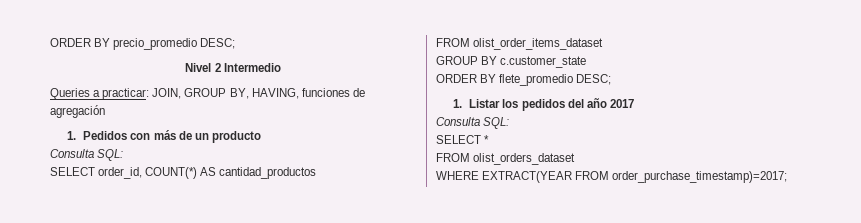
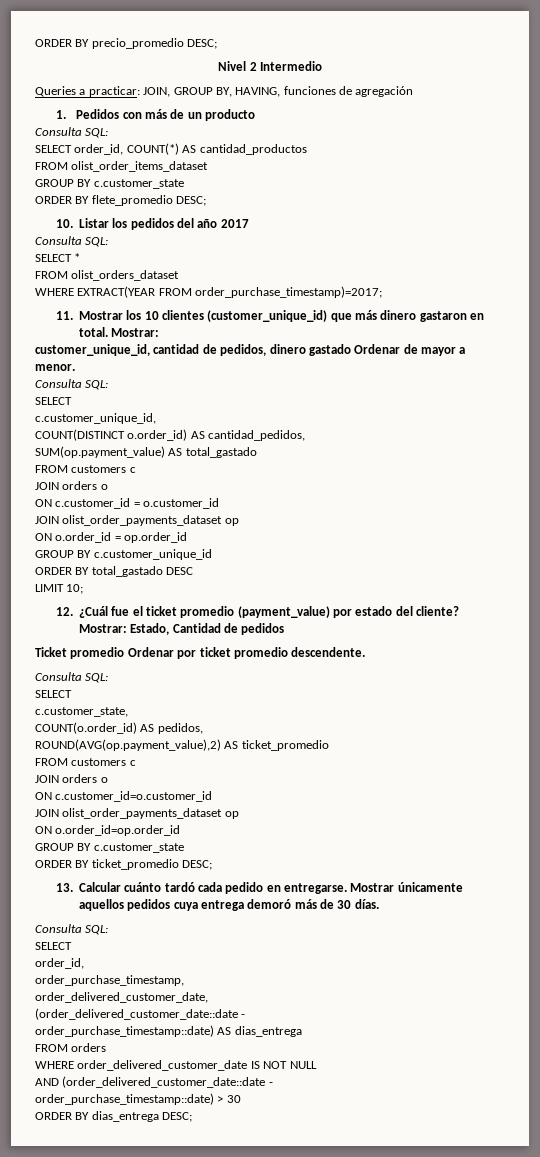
- 1. Listar los pedidos del año 2017
+ 10. Listar los pedidos del año 2017
+ 11. Mostrar los 10 clientes (customer_unique_id) que más dinero gastaron en total. Mostrar:
+ customer_unique_id, cantidad de pedidos, dinero gastado Ordenar de mayor a menor.
+ Consulta SQL:
+ SELECT
+ c.customer_unique_id,
+ COUNT(DISTINCT o.order_id) AS cantidad_pedidos,
+ SUM(op.payment_value) AS total_gastado
+ FROM customers c
+ JOIN orders o
+ ON c.customer_id = o.customer_id
+ JOIN olist_order_payments_dataset op
+ ON o.order_id = op.order_id
+ GROUP BY c.customer_unique_id
+ ORDER BY total_gastado DESC
+ LIMIT 10;
+ 12. ¿Cuál fue el ticket promedio (payment_value) por estado del cliente? Mostrar: Estado, Cantidad de pedidos
+ Ticket promedio Ordenar por ticket promedio descendente.
+ Consulta SQL:
+ SELECT
+ c.customer_state,
+ COUNT(o.order_id) AS pedidos,
+ ROUND(AVG(op.payment_value),2) AS ticket_promedio
+ FROM customers c
+ JOIN orders o
+ ON c.customer_id=o.customer_id
+ JOIN olist_order_payments_dataset op
+ ON o.order_id=op.order_id
+ GROUP BY c.customer_state
+ ORDER BY ticket_promedio DESC;
+ 13. Calcular cuánto tardó cada pedido en entregarse. Mostrar únicamente aquellos pedidos cuya entrega demoró más de 30 días.
+ Consulta SQL:
+ SELECT
+ order_id,
+ order_purchase_timestamp,
+ order_delivered_customer_date,
+ (order_delivered_customer_date::date -
+ order_purchase_timestamp::date) AS dias_entrega
+ FROM orders
+ WHERE order_delivered_customer_date IS NOT NULL
+ AND (order_delivered_customer_date::date -
+ order_purchase_timestamp::date) > 30
+ ORDER BY dias_entrega DESC;

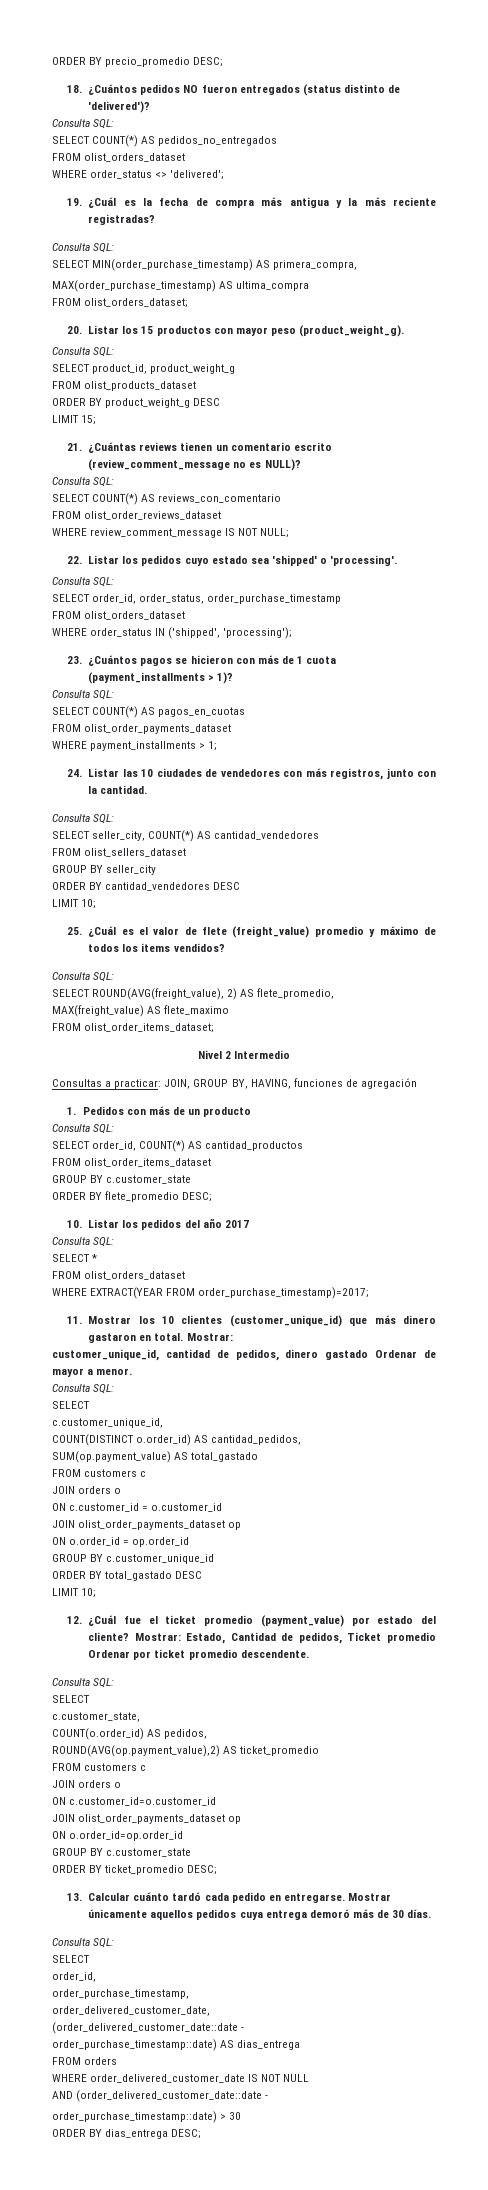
+ 18. ¿Cuántos pedidos NO fueron entregados (status distinto de 'delivered')?
+ Consulta SQL:
+ SELECT COUNT(*) AS pedidos_no_entregados
+ FROM olist_orders_dataset
+ WHERE order_status <> 'delivered';
+ 19. ¿Cuál es la fecha de compra más antigua y la más reciente registradas?
+ Consulta SQL:
+ SELECT MIN(order_purchase_timestamp) AS primera_compra,
+ MAX(order_purchase_timestamp) AS ultima_compra
+ FROM olist_orders_dataset;
+ 20. Listar los 15 productos con mayor peso (product_weight_g).
+ Consulta SQL:
+ SELECT product_id, product_weight_g
+ FROM olist_products_dataset
+ ORDER BY product_weight_g DESC
+ LIMIT 15;
+ 21. ¿Cuántas reviews tienen un comentario escrito (review_comment_message no es NULL)?
+ Consulta SQL:
+ SELECT COUNT(*) AS reviews_con_comentario
+ FROM olist_order_reviews_dataset
+ WHERE review_comment_message IS NOT NULL;
+ 22. Listar los pedidos cuyo estado sea 'shipped' o 'processing'.
+ Consulta SQL:
+ SELECT order_id, order_status, order_purchase_timestamp
+ FROM olist_orders_dataset
+ WHERE order_status IN ('shipped', 'processing');
+ 23. ¿Cuántos pagos se hicieron con más de 1 cuota (payment_installments > 1)?
+ Consulta SQL:
+ SELECT COUNT(*) AS pagos_en_cuotas
+ FROM olist_order_payments_dataset
+ WHERE payment_installments > 1;
+ 24. Listar las 10 ciudades de vendedores con más registros, junto con la cantidad.
+ Consulta SQL:
+ SELECT seller_city, COUNT(*) AS cantidad_vendedores
+ FROM olist_sellers_dataset
+ GROUP BY seller_city
+ ORDER BY cantidad_vendedores DESC
+ LIMIT 10;
+ 25. ¿Cuál es el valor de flete (freight_value) promedio y máximo de todos los items vendidos?
+ Consulta SQL:
+ SELECT ROUND(AVG(freight_value), 2) AS flete_promedio,
+ MAX(freight_value) AS flete_maximo
+ FROM olist_order_items_dataset;
- Queries a practicar: JOIN, GROUP BY, HAVING, funciones de agregación
+ Consultas a practicar: JOIN, GROUP BY, HAVING, funciones de agregación
- Mostrar: Estado, Cantidad de pedidos
- Ticket promedio Ordenar por ticket promedio descendente.
+ Mostrar: Estado, Cantidad de pedidos, Ticket promedio Ordenar por ticket promedio descendente.

